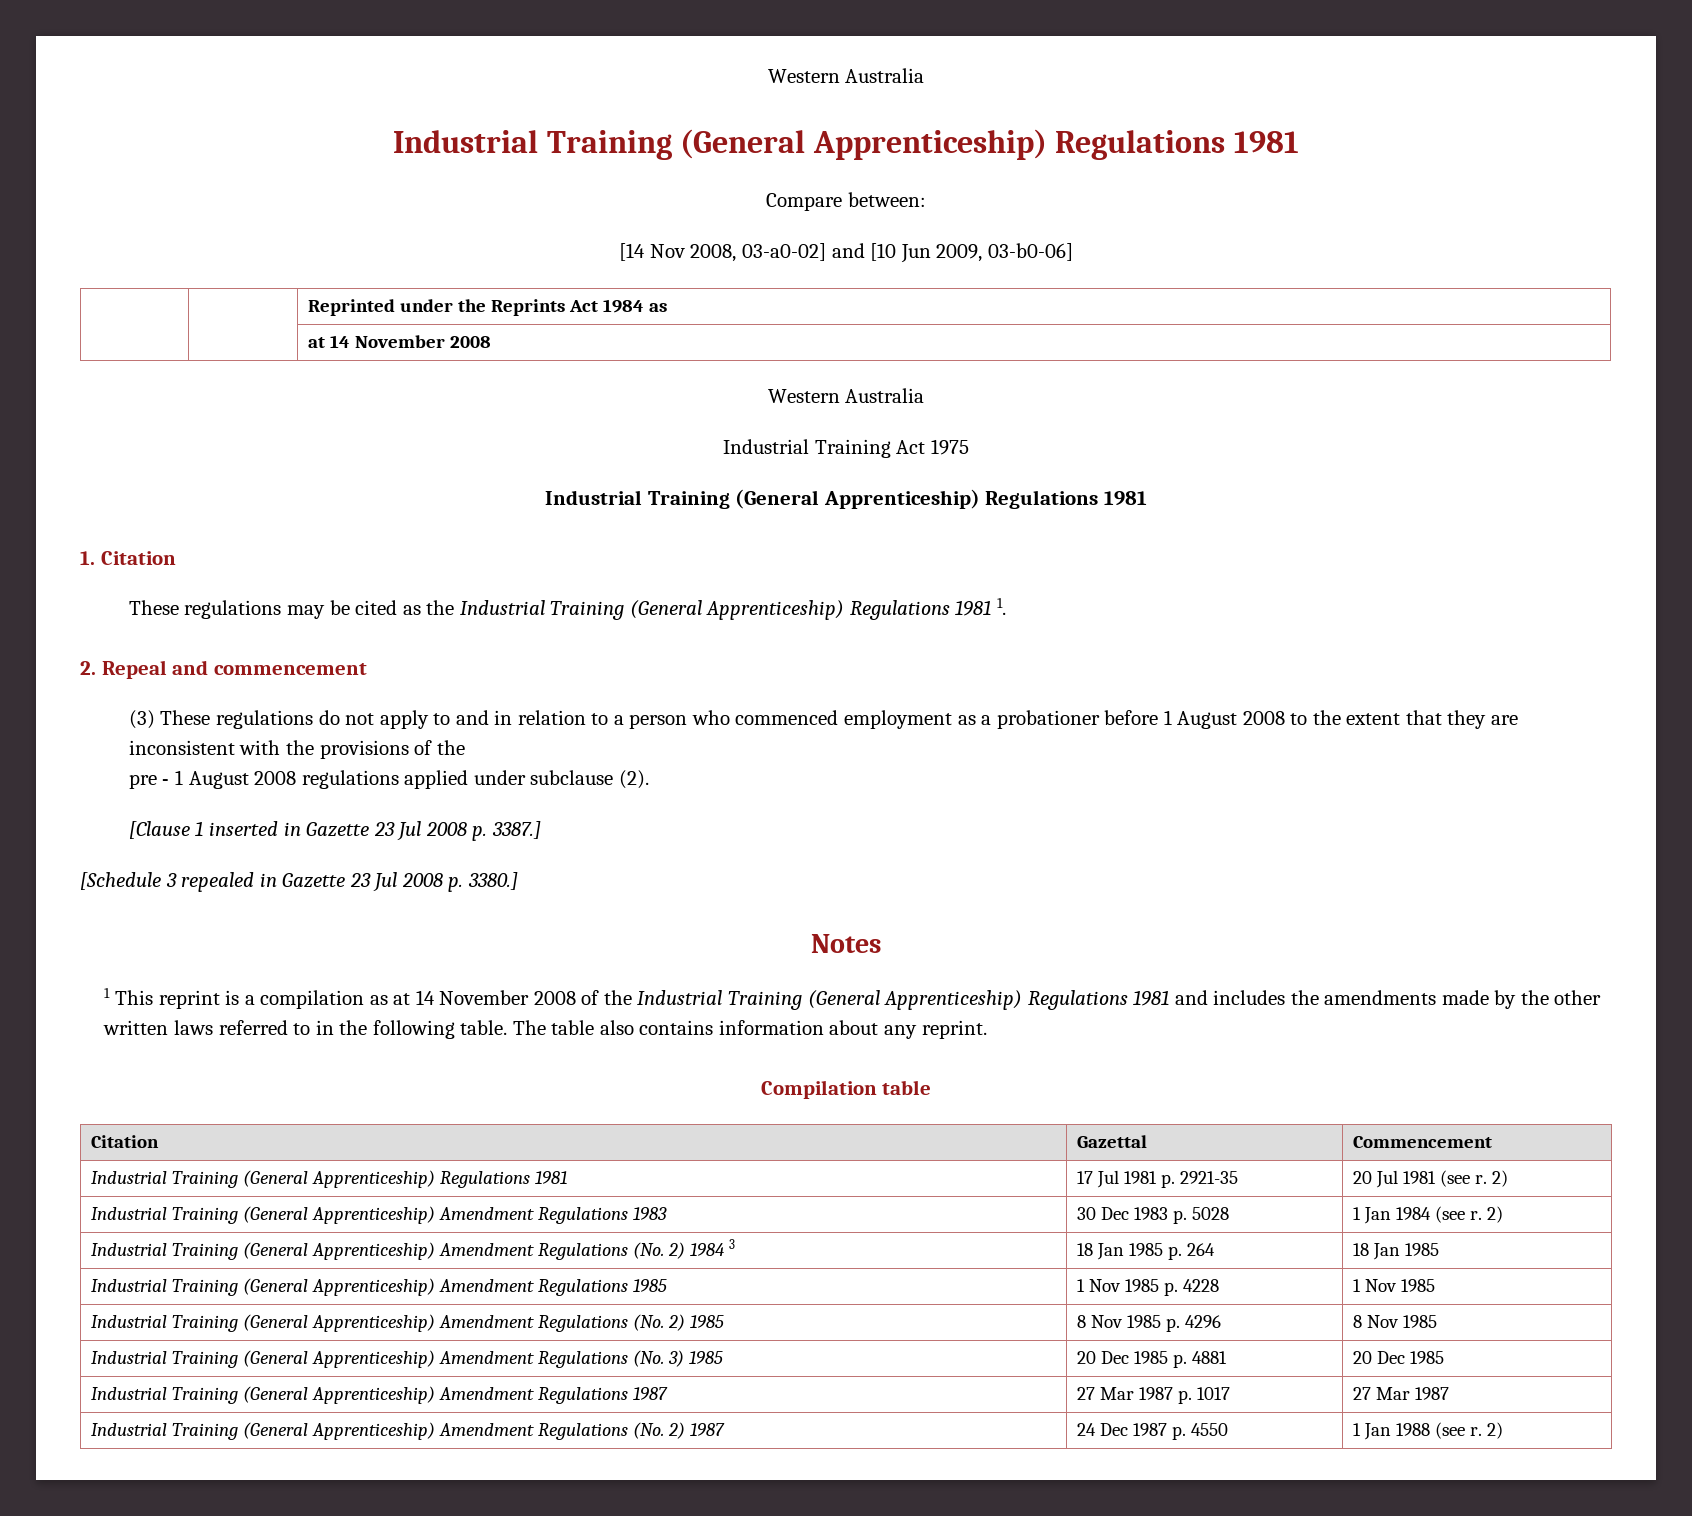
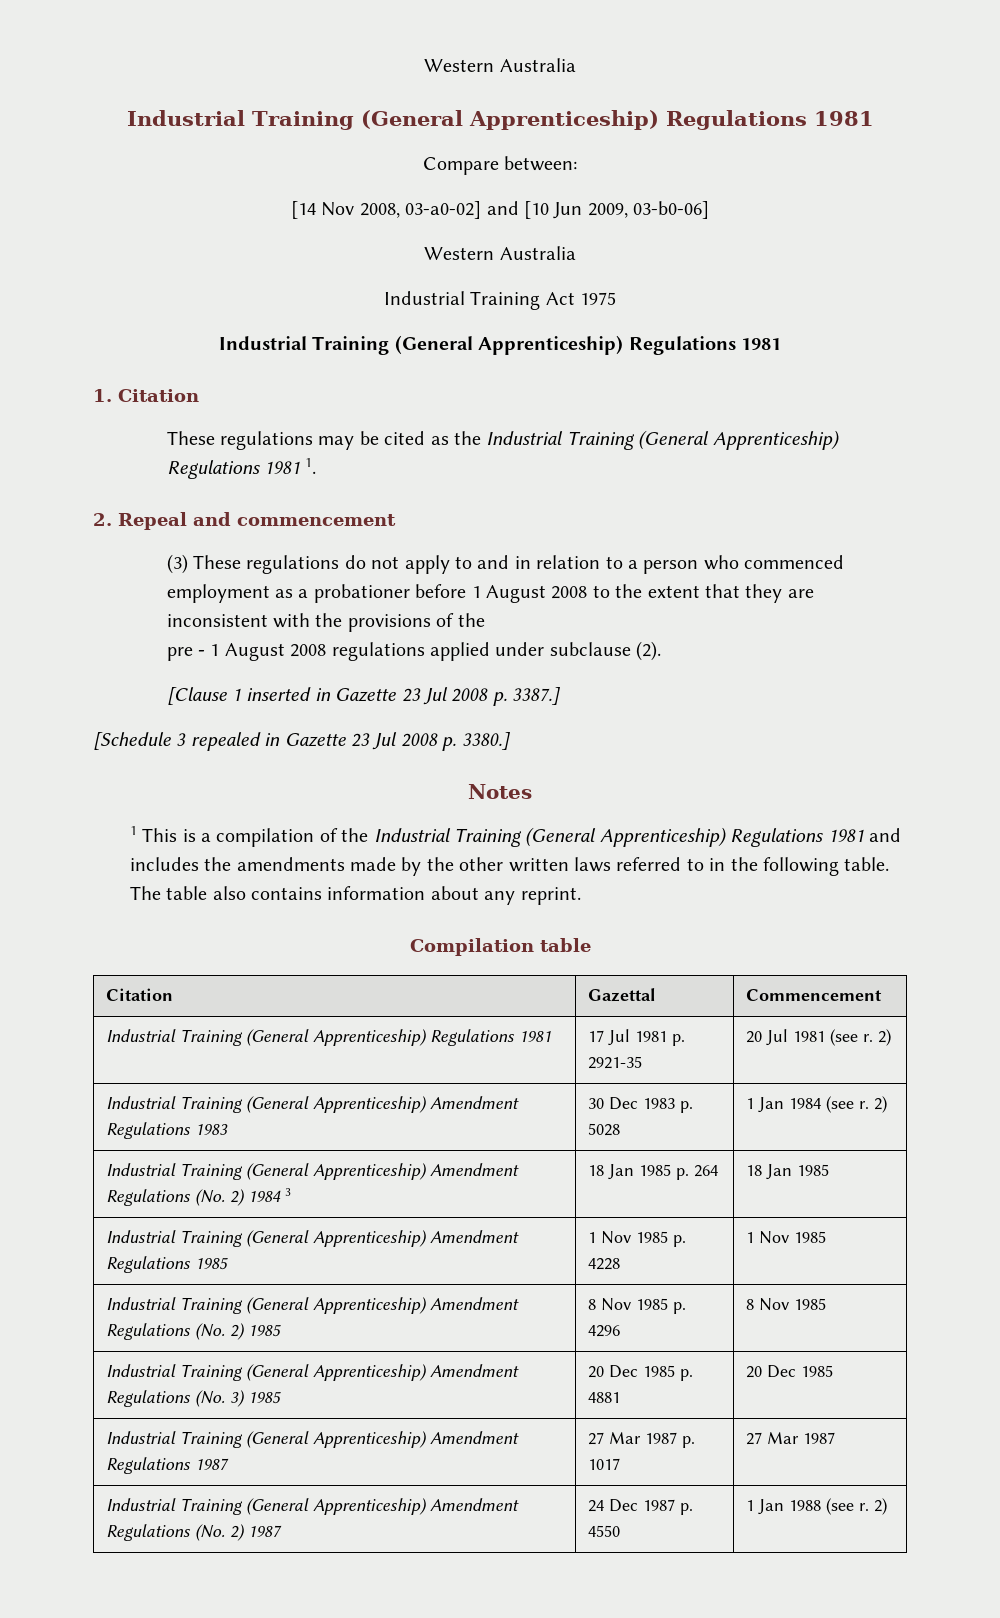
- | | Reprinted under the Reprints Act 1984 as
- | | at 14 November 2008
- 1 This reprint is a compilation as at 14 November 2008 of the Industrial Training (General Apprenticeship) Regulations 1981 and includes the amendments made by the other written laws referred to in the following table.
+ 1 This is a compilation of the Industrial Training (General Apprenticeship) Regulations 1981 and includes the amendments made by the other written laws referred to in the following table.

